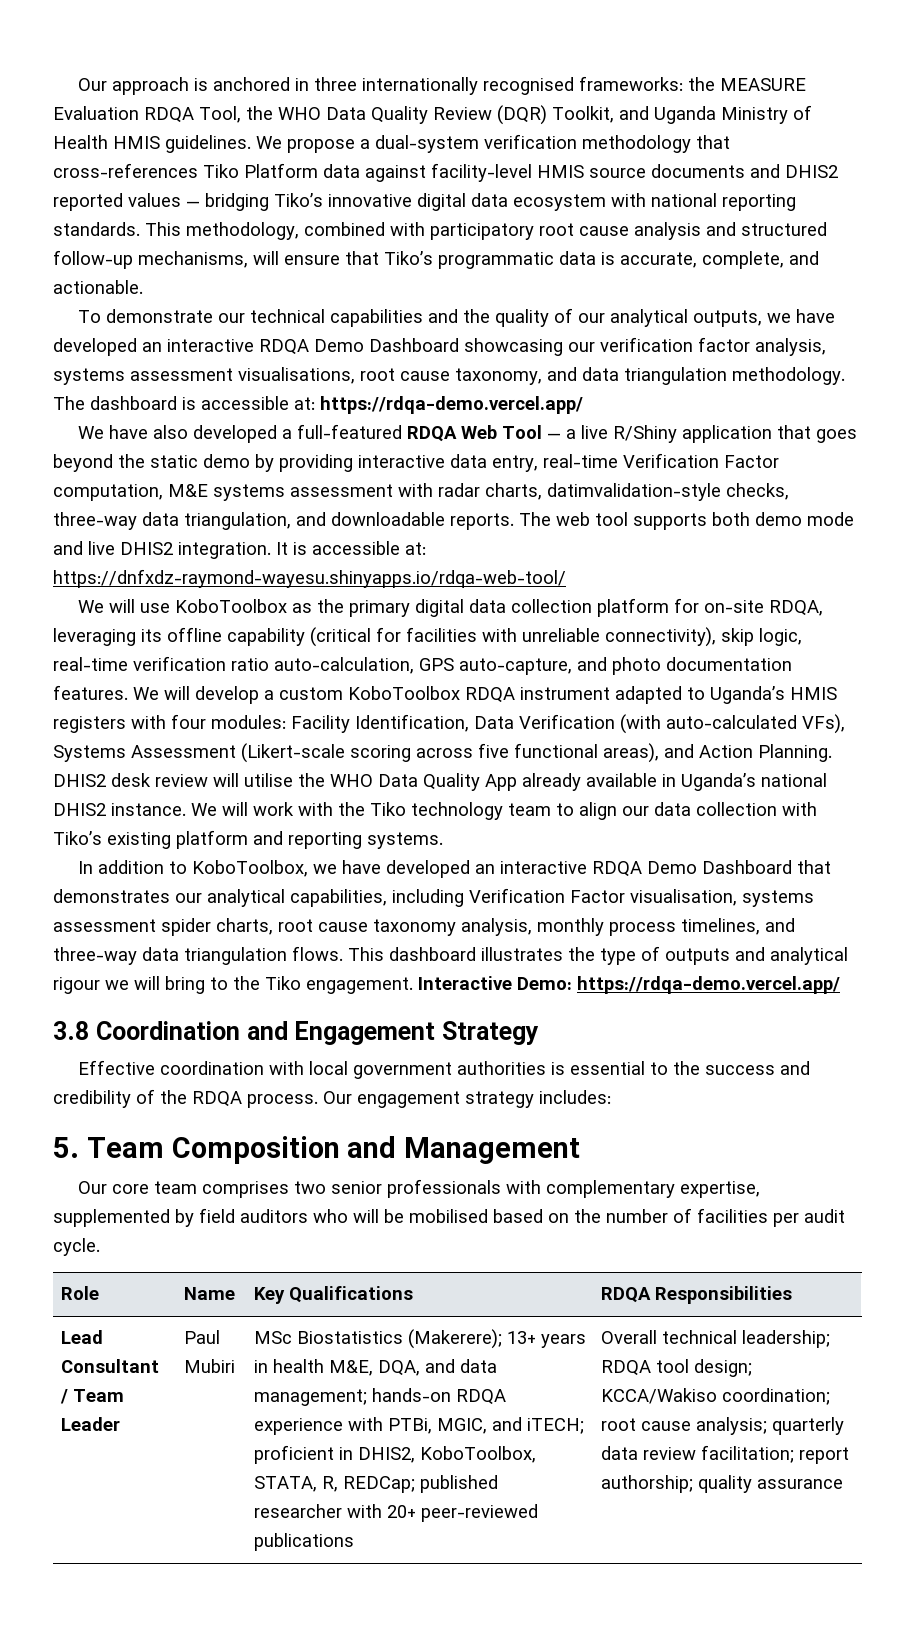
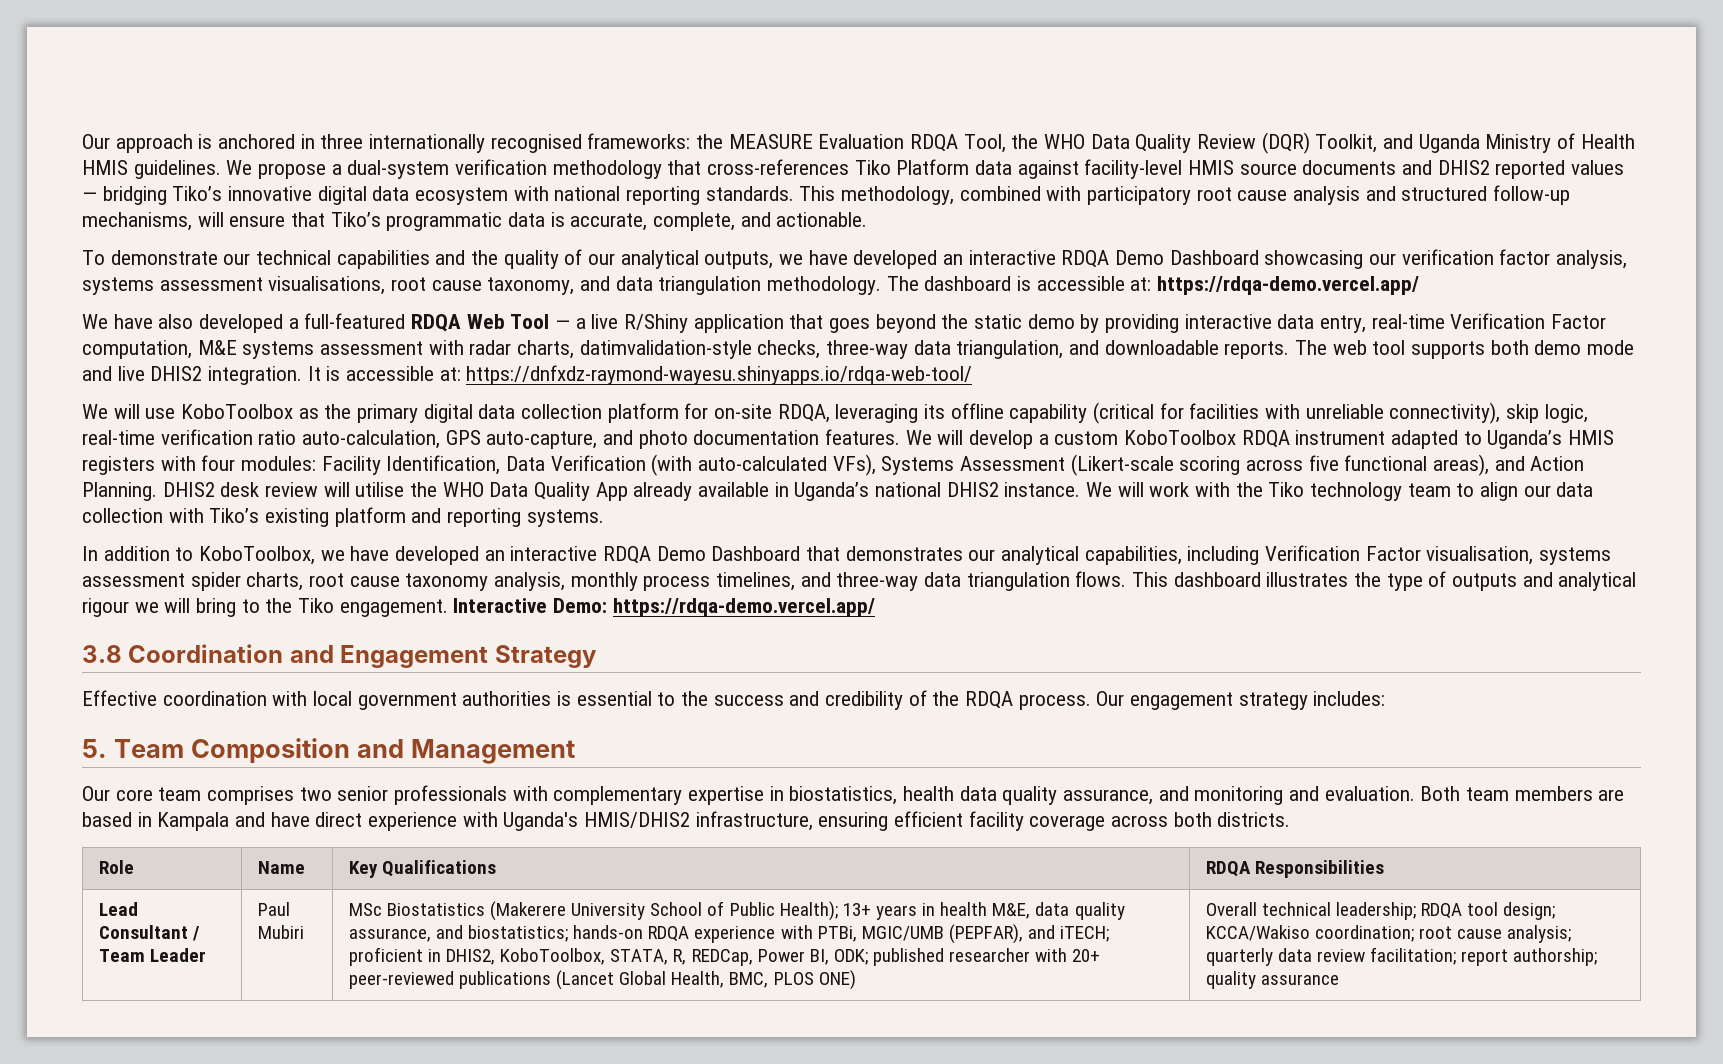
- Our core team comprises two senior professionals with complementary expertise, supplemented by field auditors who will be mobilised based on the number of facilities per audit cycle.
+ Our core team comprises two senior professionals with complementary expertise in biostatistics, health data quality assurance, and monitoring and evaluation. Both team members are based in Kampala and have direct experience with Uganda's HMIS/DHIS2 infrastructure, ensuring efficient facility coverage across both districts.
- MSc Biostatistics (Makerere); 13+ years in health M&E, DQA, and data management; hands-on RDQA experience with PTBi, MGIC, and iTECH; proficient in DHIS2, KoboToolbox, STATA, R, REDCap; published researcher with 20+ peer-reviewed publications
+ MSc Biostatistics (Makerere University School of Public Health); 13+ years in health M&E, data quality assurance, and biostatistics; hands-on RDQA experience with PTBi, MGIC/UMB (PEPFAR), and iTECH; proficient in DHIS2, KoboToolbox, STATA, R, REDCap, Power BI, ODK; published researcher with 20+ peer-reviewed publications (Lancet Global Health, BMC, PLOS ONE)

